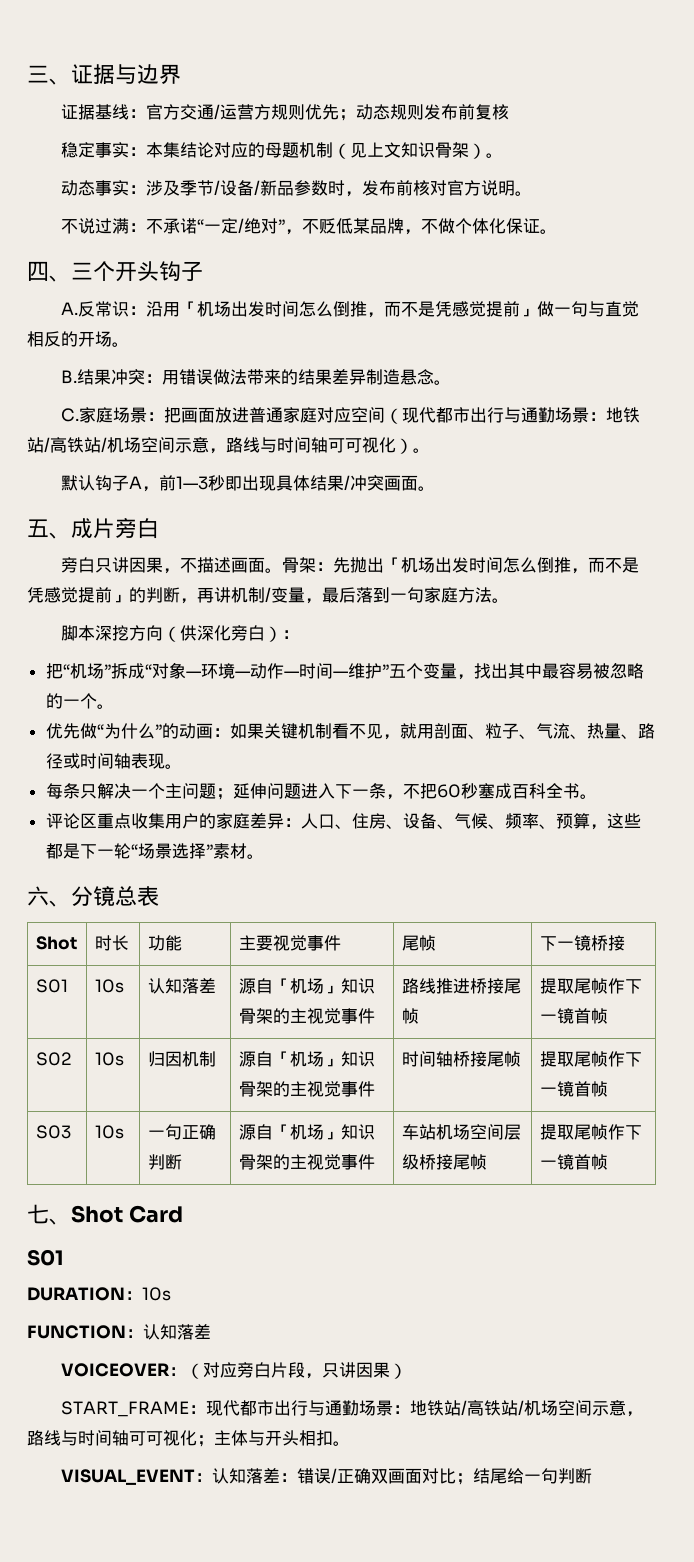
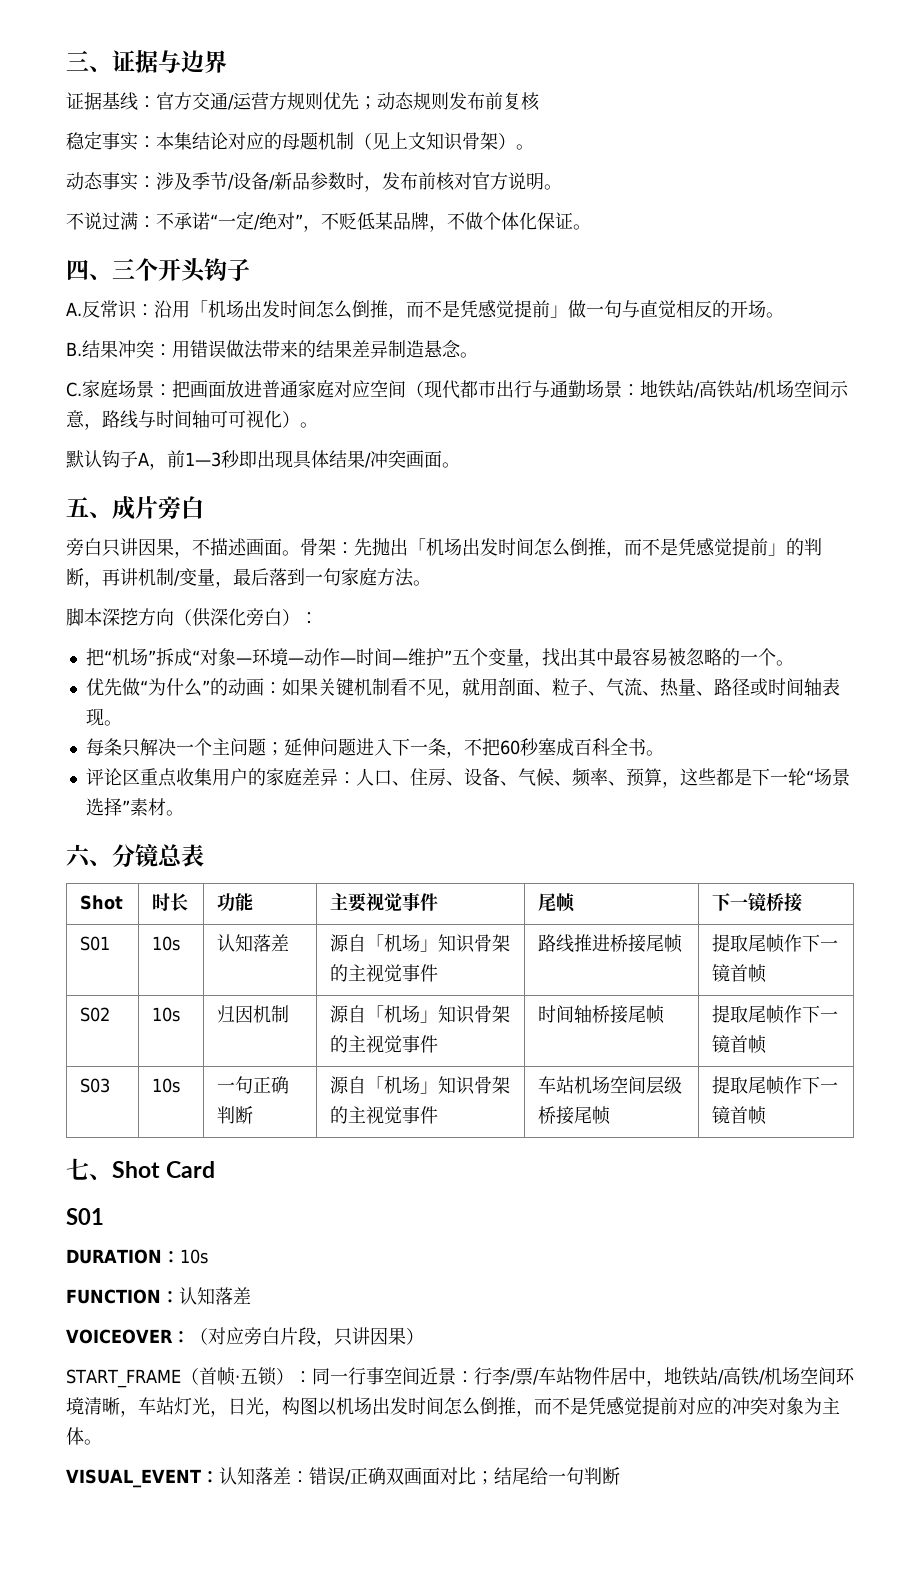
- START_FRAME：现代都市出行与通勤场景：地铁站/高铁站/机场空间示意，路线与时间轴可可视化；主体与开头相扣。
+ START_FRAME（首帧·五锁）：同一行事空间近景：行李/票/车站物件居中，地铁站/高铁/机场空间环境清晰，车站灯光，日光，构图以机场出发时间怎么倒推，而不是凭感觉提前对应的冲突对象为主体。

